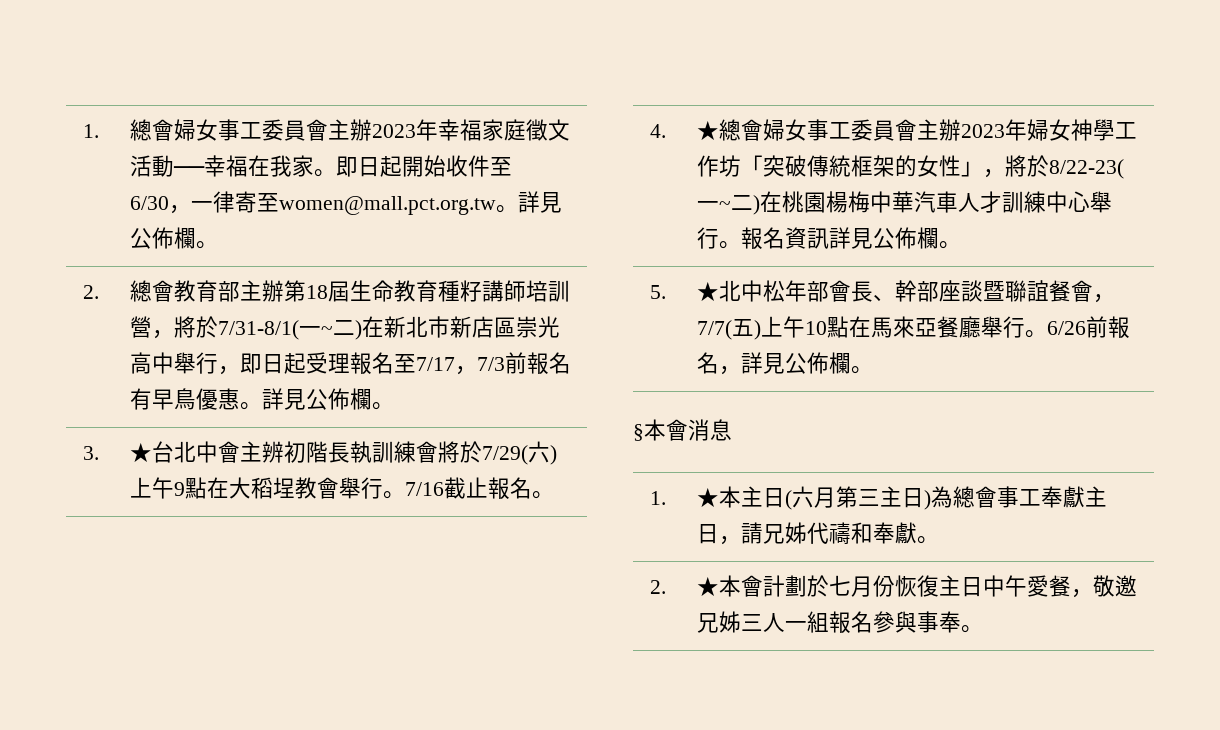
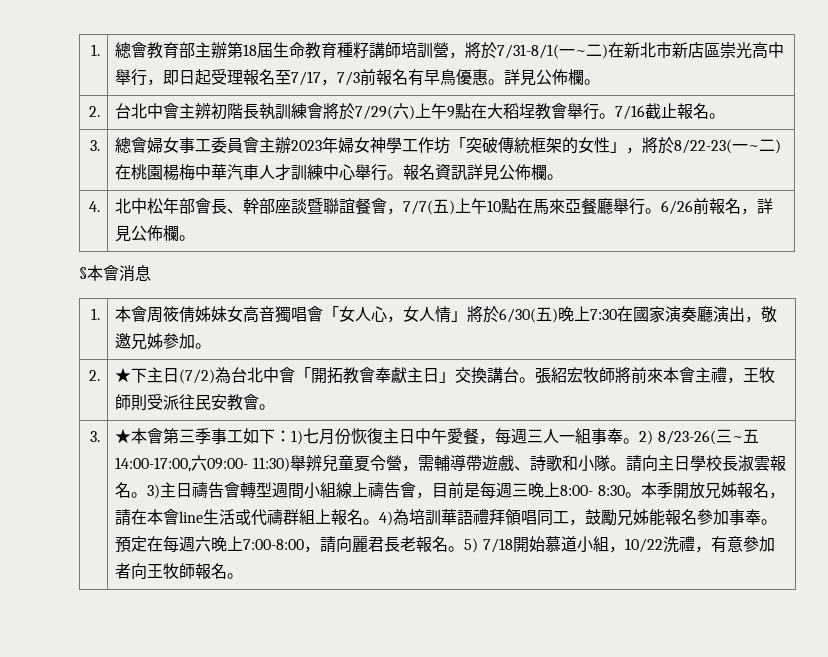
- 1. | 總會婦女事工委員會主辦2023年幸福家庭徵文活動──幸福在我家。即日起開始收件至6/30，一律寄至women@mall.pct.org.tw。詳見公佈欄。
- 2. | 總會教育部主辦第18屆生命教育種籽講師培訓營，將於7/31-8/1(一~二)在新北市新店區崇光高中舉行，即日起受理報名至7/17，7/3前報名有早鳥優惠。詳見公佈欄。
+ 1. | 總會教育部主辦第18屆生命教育種籽講師培訓營，將於7/31-8/1(一~二)在新北市新店區崇光高中舉行，即日起受理報名至7/17，7/3前報名有早鳥優惠。詳見公佈欄。
- 3. | ★台北中會主辨初階長執訓練會將於7/29(六)上午9點在大稻埕教會舉行。7/16截止報名。
+ 2. | 台北中會主辨初階長執訓練會將於7/29(六)上午9點在大稻埕教會舉行。7/16截止報名。
- 4. | ★總會婦女事工委員會主辦2023年婦女神學工作坊「突破傳統框架的女性」，將於8/22-23(一~二)在桃園楊梅中華汽車人才訓練中心舉行。報名資訊詳見公佈欄。
+ 3. | 總會婦女事工委員會主辦2023年婦女神學工作坊「突破傳統框架的女性」，將於8/22-23(一~二)在桃園楊梅中華汽車人才訓練中心舉行。報名資訊詳見公佈欄。
- 5. | ★北中松年部會長、幹部座談暨聯誼餐會，7/7(五)上午10點在馬來亞餐廳舉行。6/26前報名，詳見公佈欄。
+ 4. | 北中松年部會長、幹部座談暨聯誼餐會，7/7(五)上午10點在馬來亞餐廳舉行。6/26前報名，詳見公佈欄。
- 1. | ★本主日(六月第三主日)為總會事工奉獻主日，請兄姊代禱和奉獻。
- 2. | ★本會計劃於七月份恢復主日中午愛餐，敬邀兄姊三人一組報名參與事奉。
+ 1. | 本會周筱倩姊妹女高音獨唱會「女人心，女人情」將於6/30(五)晚上7:30在國家演奏廳演出，敬邀兄姊參加。
+ 2. | ★下主日(7/2)為台北中會「開拓教會奉獻主日」交換講台。張紹宏牧師將前來本會主禮，王牧師則受派往民安教會。
+ 3. | ★本會第三季事工如下：1)七月份恢復主日中午愛餐，每週三人一組事奉。2) 8/23-26(三~五14:00-17:00,六09:00- 11:30)舉辨兒童夏令營，需輔導帶遊戲、詩歌和小隊。請向主日學校長淑雲報名。3)主日禱告會轉型週間小組線上禱告會，目前是每週三晚上8:00- 8:30。本季開放兄姊報名，請在本會line生活或代禱群組上報名。4)為培訓華語禮拜領唱同工，鼓勵兄姊能報名參加事奉。預定在每週六晚上7:00-8:00，請向麗君長老報名。5) 7/18開始慕道小組，10/22洗禮，有意參加者向王牧師報名。

